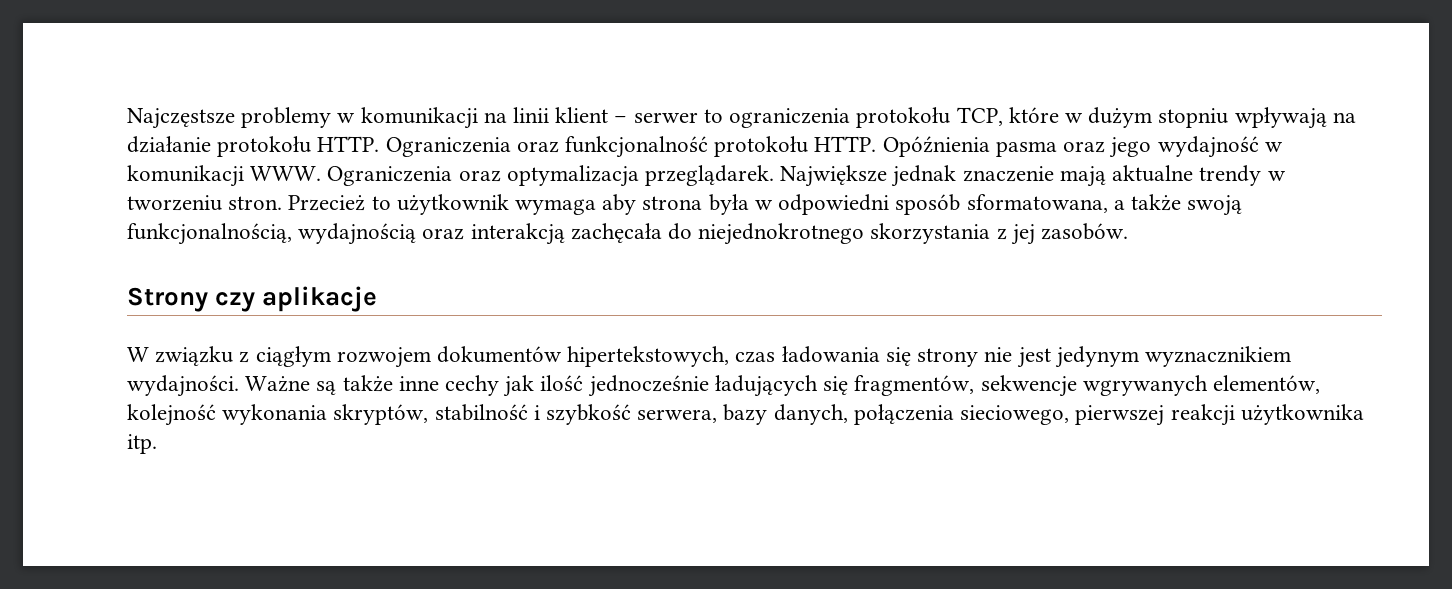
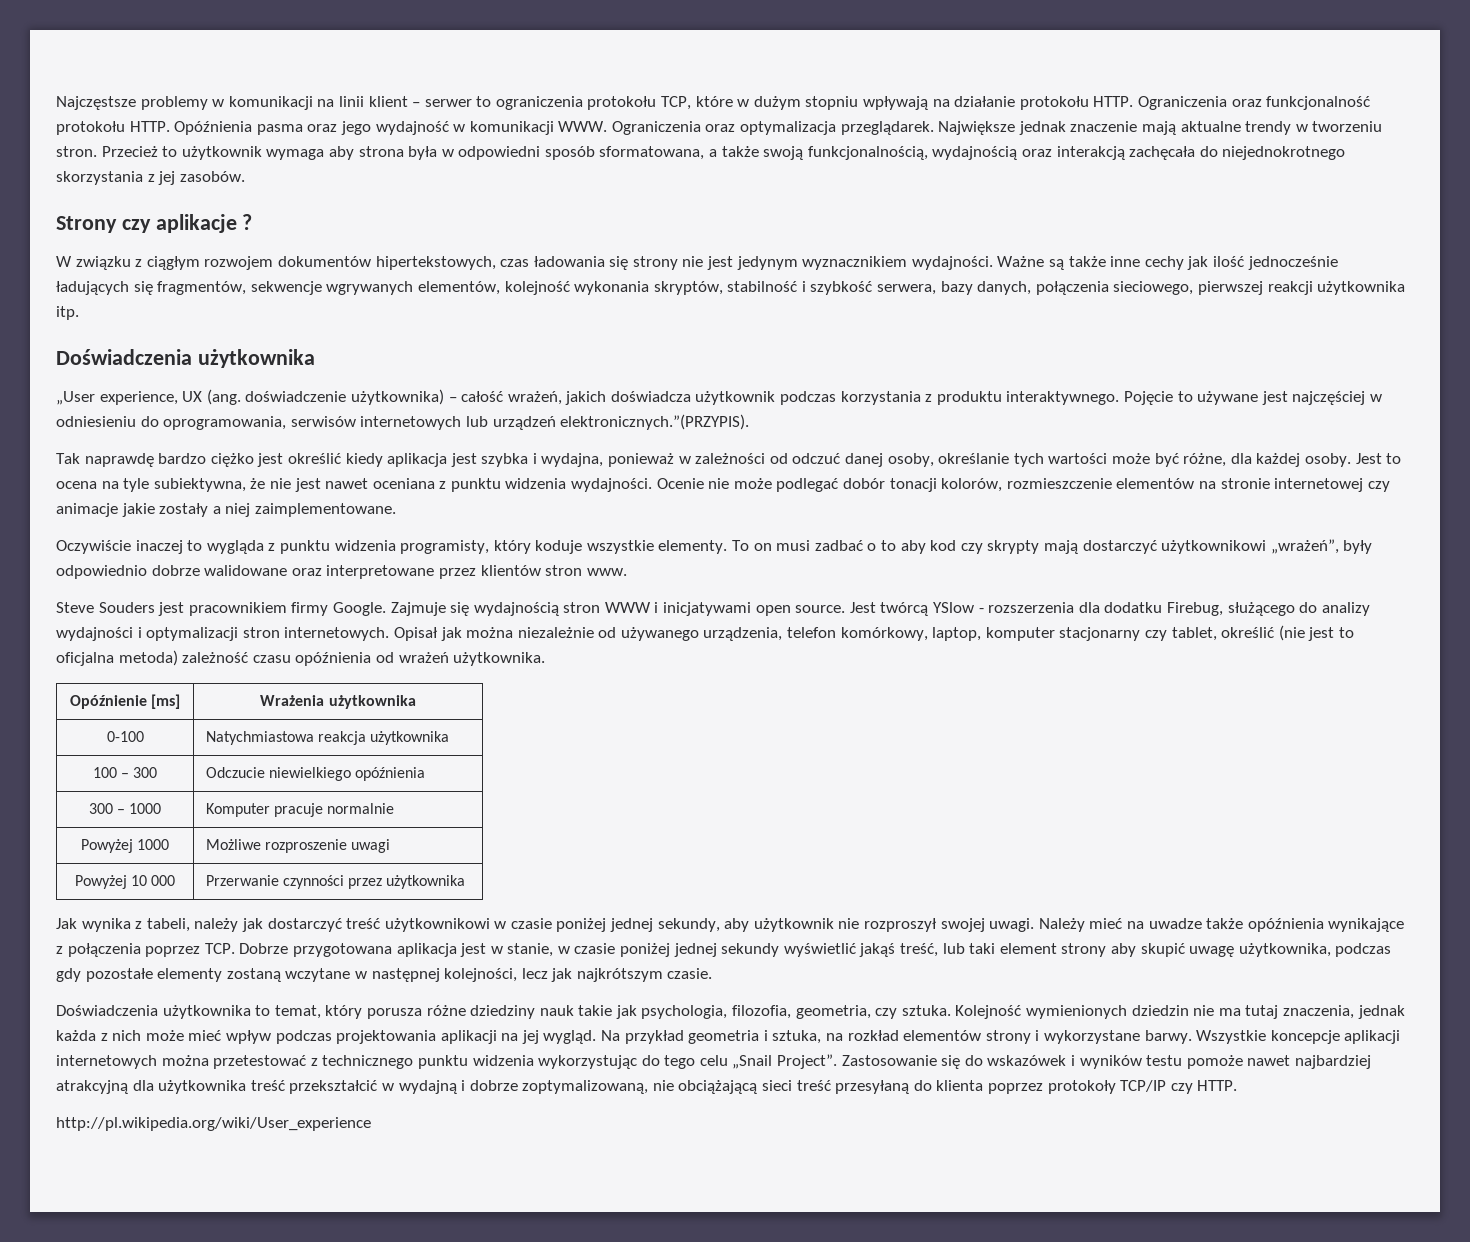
- Strony czy aplikacje
+ Strony czy aplikacje ?
  Ważne są także inne cechy jak ilość jednocześnie ładujących się fragmentów, sekwencje wgrywanych elementów, kolejność wykonania skryptów, stabilność i szybkość serwera, bazy danych, połączenia sieciowego, pierwszej reakcji użytkownika itp.
+ Doświadczenia użytkownika
+ „User experience, UX (ang. doświadczenie użytkownika) – całość wrażeń, jakich doświadcza użytkownik podczas korzystania z produktu interaktywnego. Pojęcie to używane jest najczęściej w odniesieniu do oprogramowania, serwisów internetowych lub urządzeń elektronicznych.”(PRZYPIS).
+ Tak naprawdę bardzo ciężko jest określić kiedy aplikacja jest szybka i wydajna, ponieważ w zależności od odczuć danej osoby, określanie tych wartości może być różne, dla każdej osoby. Jest to ocena na tyle subiektywna, że nie jest nawet oceniana z punktu widzenia wydajności. Ocenie nie może podlegać dobór tonacji kolorów, rozmieszczenie elementów na stronie internetowej czy animacje jakie zostały a niej zaimplementowane.
+ Oczywiście inaczej to wygląda z punktu widzenia programisty, który koduje wszystkie elementy. To on musi zadbać o to aby kod czy skrypty mają dostarczyć użytkownikowi „wrażeń”, były odpowiednio dobrze walidowane oraz interpretowane przez klientów stron www.
+ Steve Souders jest pracownikiem firmy Google. Zajmuje się wydajnością stron WWW i inicjatywami open source. Jest twórcą YSlow - rozszerzenia dla dodatku Firebug, służącego do analizy wydajności i optymalizacji stron internetowych. Opisał jak można niezależnie od używanego urządzenia, telefon komórkowy, laptop, komputer stacjonarny czy tablet, określić (nie jest to oficjalna metoda) zależność czasu opóźnienia od wrażeń użytkownika.
+ Opóźnienie [ms] | Wrażenia użytkownika
+ 0-100 | Natychmiastowa reakcja użytkownika
+ 100 – 300 | Odczucie niewielkiego opóźnienia
+ 300 – 1000 | Komputer pracuje normalnie
+ Powyżej 1000 | Możliwe rozproszenie uwagi
+ Powyżej 10 000 | Przerwanie czynności przez użytkownika
+ Jak wynika z tabeli, należy jak dostarczyć treść użytkownikowi w czasie poniżej jednej sekundy, aby użytkownik nie rozproszył swojej uwagi. Należy mieć na uwadze także opóźnienia wynikające z połączenia poprzez TCP. Dobrze przygotowana aplikacja jest w stanie, w czasie poniżej jednej sekundy wyświetlić jakąś treść, lub taki element strony aby skupić uwagę użytkownika, podczas gdy pozostałe elementy zostaną wczytane w następnej kolejności, lecz jak najkrótszym czasie.
+ Doświadczenia użytkownika to temat, który porusza różne dziedziny nauk takie jak psychologia, filozofia, geometria, czy sztuka. Kolejność wymienionych dziedzin nie ma tutaj znaczenia, jednak każda z nich może mieć wpływ podczas projektowania aplikacji na jej wygląd. Na przykład geometria i sztuka, na rozkład elementów strony i wykorzystane barwy. Wszystkie koncepcje aplikacji internetowych można przetestować z technicznego punktu widzenia wykorzystując do tego celu „Snail Project”. Zastosowanie się do wskazówek i wyników testu pomoże nawet najbardziej atrakcyjną dla użytkownika treść przekształcić w wydajną i dobrze zoptymalizowaną, nie obciążającą sieci treść przesyłaną do klienta poprzez protokoły TCP/IP czy HTTP.
+ http://pl.wikipedia.org/wiki/User_experience

